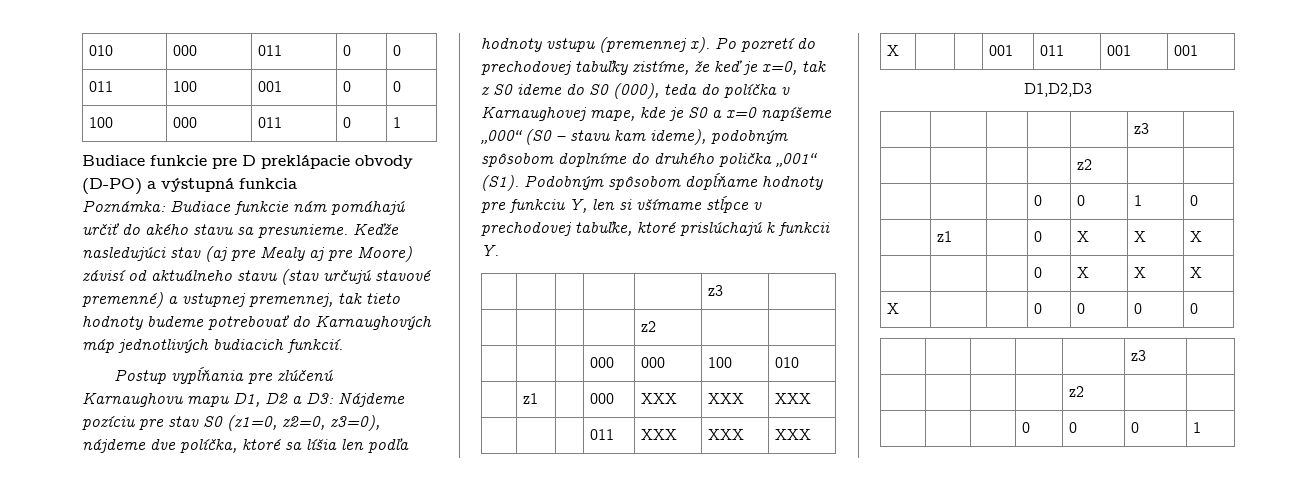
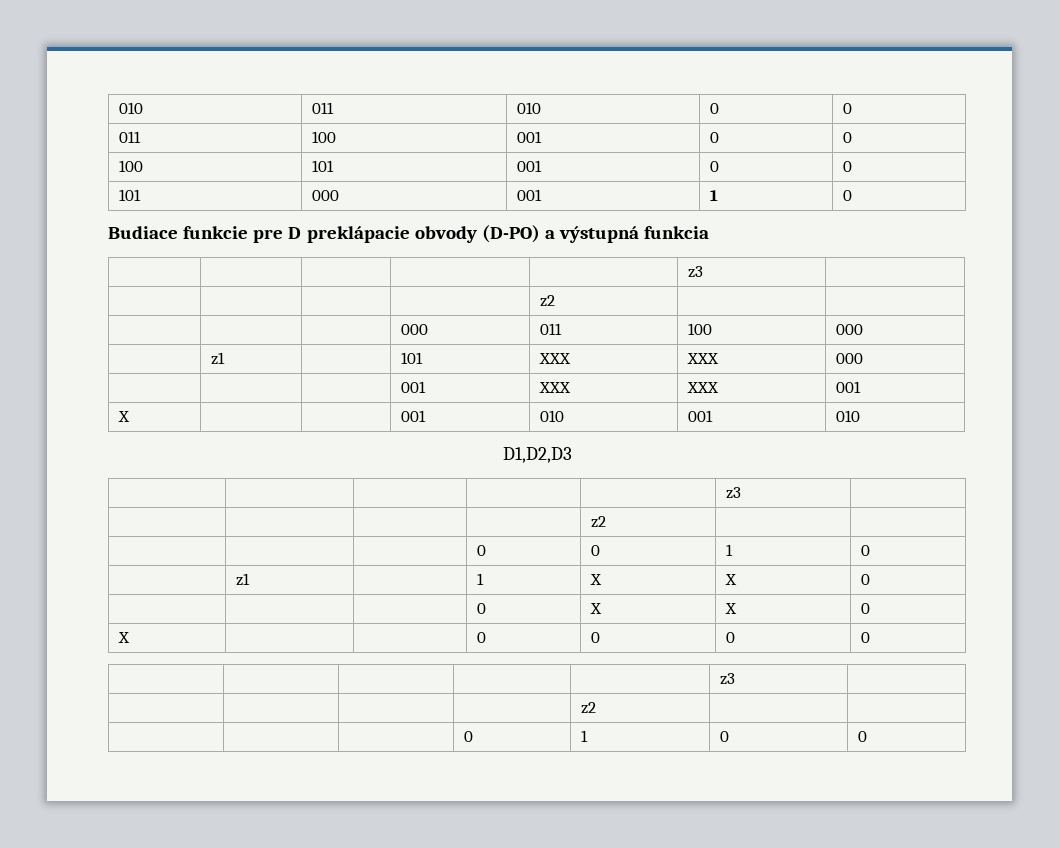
- 010 | 000 | 011 | 0 | 0
+ 010 | 011 | 010 | 0 | 0
- 100 | 000 | 011 | 0 | 1
+ 100 | 101 | 001 | 0 | 0
+ 101 | 000 | 001 | 1 | 0
- Poznámka: Budiace funkcie nám pomáhajú určiť do akého stavu sa presunieme. Keďže nasledujúci stav (aj pre Mealy aj pre Moore) závisí od aktuálneho stavu (stav určujú stavové premenné) a vstupnej premennej, tak tieto hodnoty budeme potrebovať do Karnaughových máp jednotlivých budiacich funkcií.
- Postup vypĺňania pre zlúčenú Karnaughovu mapu D1, D2 a D3: Nájdeme pozíciu pre stav S0 (z1=0, z2=0, z3=0), nájdeme dve políčka, ktoré sa líšia len podľa hodnoty vstupu (premennej x). Po pozretí do prechodovej tabuľky zistíme, že keď je x=0, tak z S0 ideme do S0 (000), teda do políčka v Karnaughovej mape, kde je S0 a x=0 napíšeme „000“ (S0 – stavu kam ideme), podobným spôsobom doplníme do druhého polička „001“ (S1). Podobným spôsobom dopĺňame hodnoty pre funkciu Y, len si všímame stĺpce v prechodovej tabuľke, ktoré prislúchajú k funkcii Y.
- | | | 000 | 000 | 100 | 010
- | z1 | | 000 | XXX | XXX | XXX
- | | | 011 | XXX | XXX | XXX
+ | | | 000 | 011 | 100 | 000
+ | z1 | | 101 | XXX | XXX | 000
+ | | | 001 | XXX | XXX | 001
- X | | | 001 | 011 | 001 | 001
+ X | | | 001 | 010 | 001 | 010
- | z1 | | 0 | X | X | X
- | | | 0 | X | X | X
+ | z1 | | 1 | X | X | 0
+ | | | 0 | X | X | 0
- | | | 0 | 0 | 0 | 1
+ | | | 0 | 1 | 0 | 0

